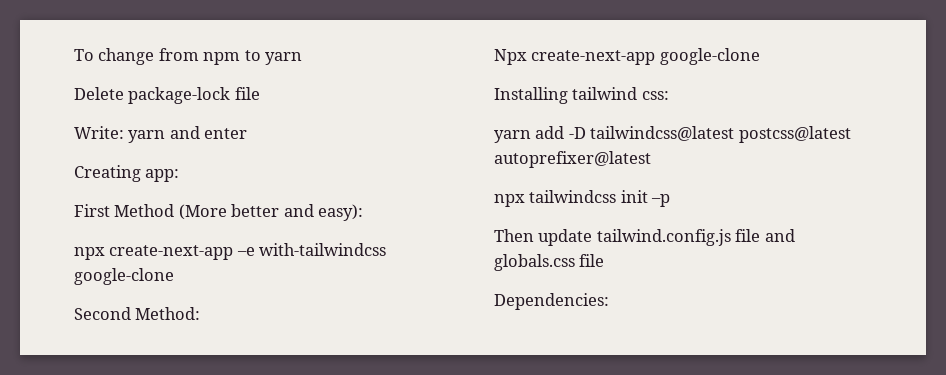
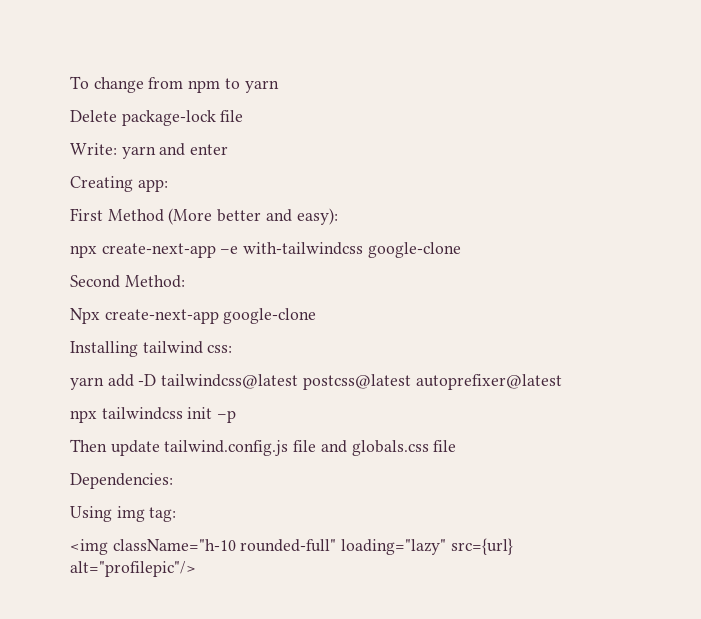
+ Using img tag:
+ <img className="h-10 rounded-full" loading="lazy" src={url} alt="profilepic"/>

